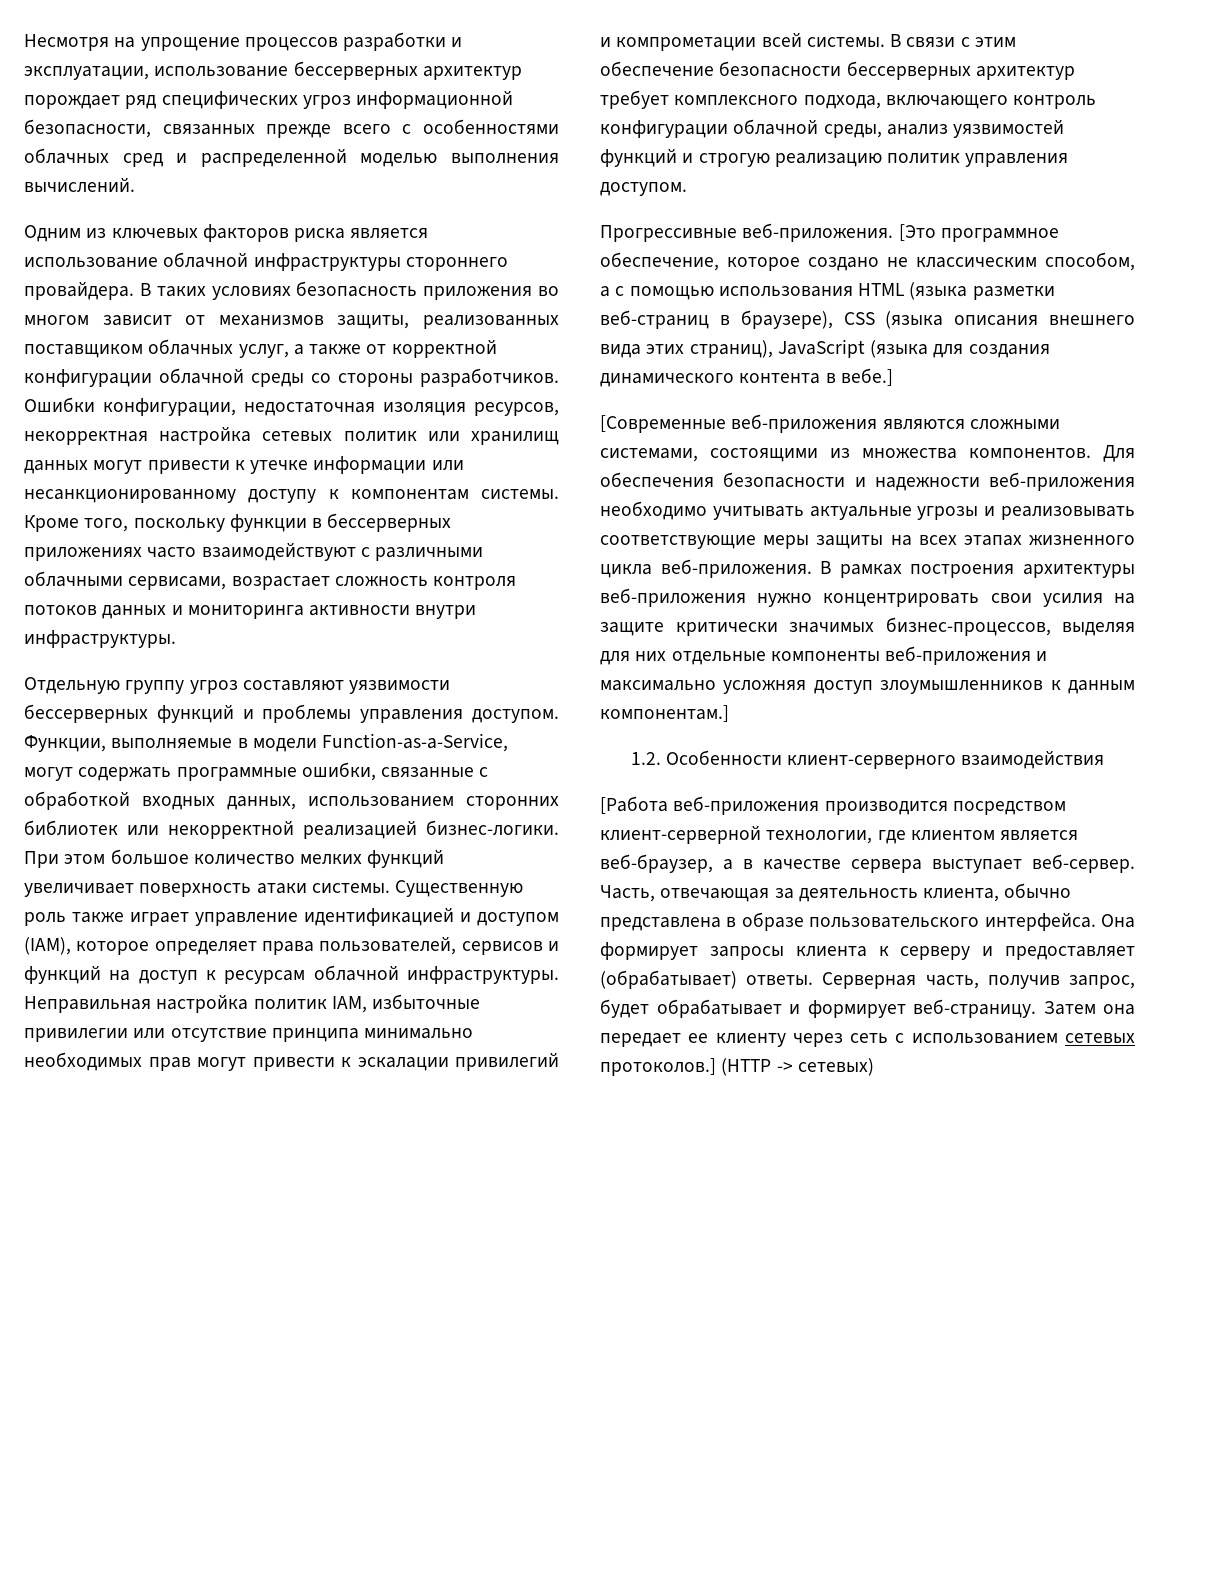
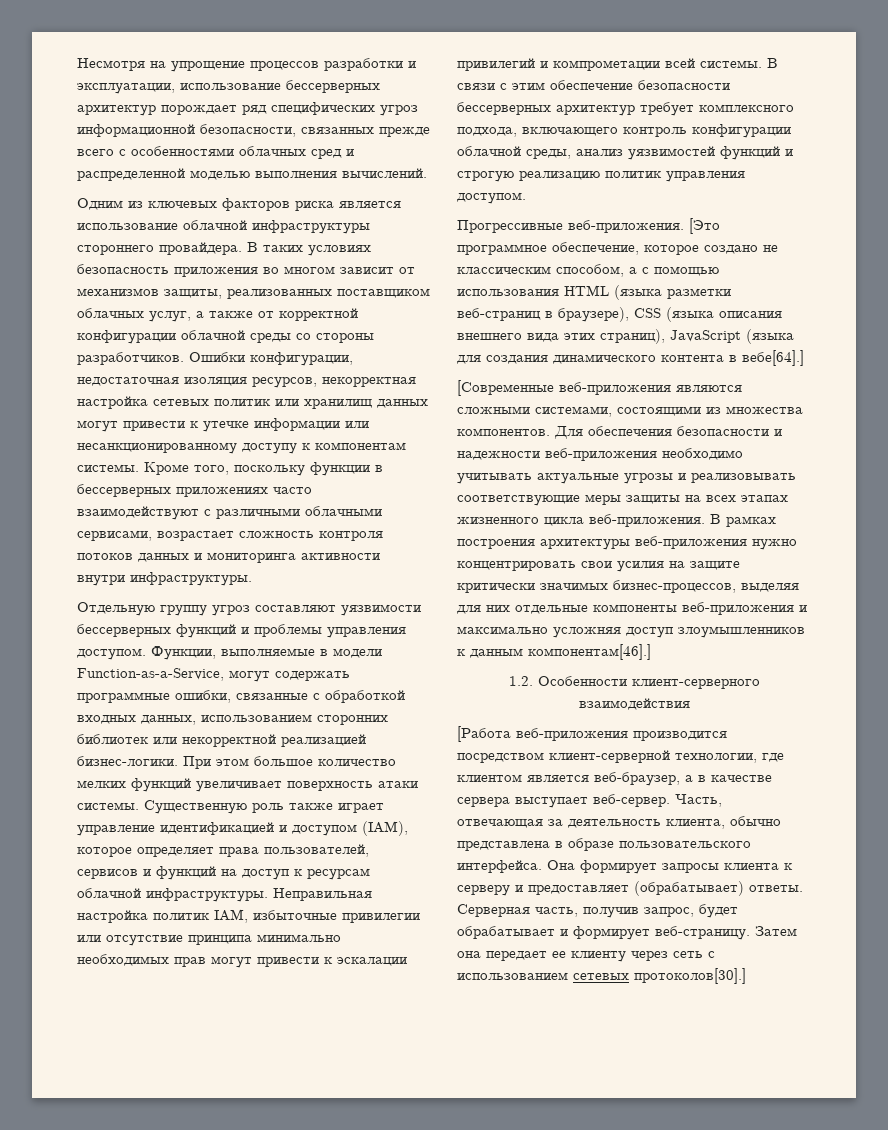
- [Это программное обеспечение, которое создано не классическим способом, а с помощью использования HTML (языка разметки веб-страниц в браузере), CSS (языка описания внешнего вида этих страниц), JavaScript (языка для создания динамического контента в вебе.]
+ [Это программное обеспечение, которое создано не классическим способом, а с помощью использования HTML (языка разметки веб-страниц в браузере), CSS (языка описания внешнего вида этих страниц), JavaScript (языка для создания динамического контента в вебе[64].]
- В рамках построения архитектуры веб-приложения нужно концентрировать свои усилия на защите критически значимых бизнес-процессов, выделяя для них отдельные компоненты веб-приложения и максимально усложняя доступ злоумышленников к данным компонентам.]
+ В рамках построения архитектуры веб-приложения нужно концентрировать свои усилия на защите критически значимых бизнес-процессов, выделяя для них отдельные компоненты веб-приложения и максимально усложняя доступ злоумышленников к данным компонентам[46].]
- Затем она передает ее клиенту через сеть с использованием сетевых протоколов.] (HTTP -> сетевых)
+ Затем она передает ее клиенту через сеть с использованием сетевых протоколов[30].]

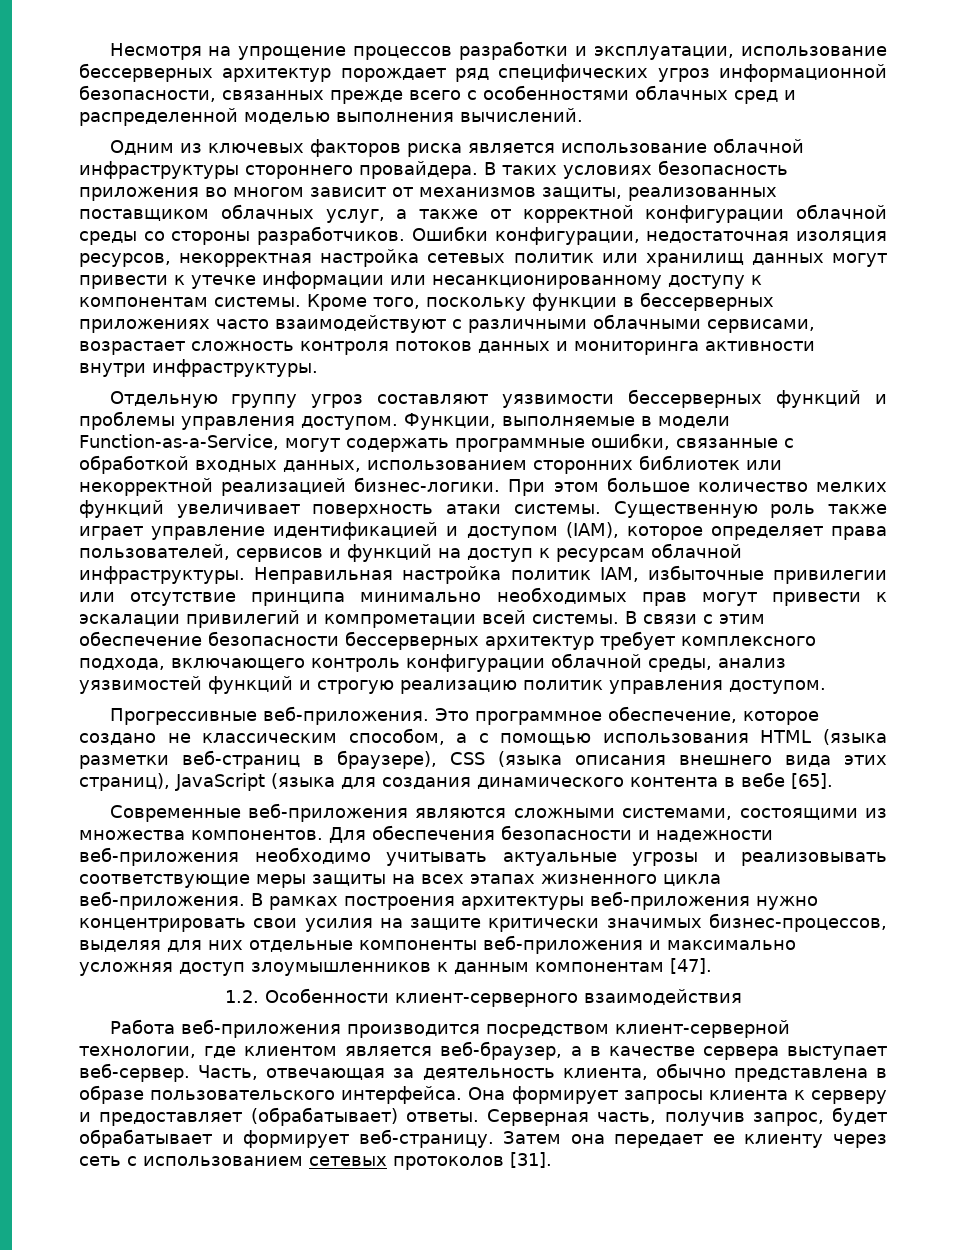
- [Это программное обеспечение, которое создано не классическим способом, а с помощью использования HTML (языка разметки веб-страниц в браузере), CSS (языка описания внешнего вида этих страниц), JavaScript (языка для создания динамического контента в вебе[64].]
- [Современные веб-приложения являются сложными системами, состоящими из множества компонентов.
+ Это программное обеспечение, которое создано не классическим способом, а с помощью использования HTML (языка разметки веб-страниц в браузере), CSS (языка описания внешнего вида этих страниц), JavaScript (языка для создания динамического контента в вебе [65].
+ Современные веб-приложения являются сложными системами, состоящими из множества компонентов.
- В рамках построения архитектуры веб-приложения нужно концентрировать свои усилия на защите критически значимых бизнес-процессов, выделяя для них отдельные компоненты веб-приложения и максимально усложняя доступ злоумышленников к данным компонентам[46].]
+ В рамках построения архитектуры веб-приложения нужно концентрировать свои усилия на защите критически значимых бизнес-процессов, выделяя для них отдельные компоненты веб-приложения и максимально усложняя доступ злоумышленников к данным компонентам [47].
- [Работа веб-приложения производится посредством клиент-серверной технологии, где клиентом является веб-браузер, а в качестве сервера выступает веб-сервер.
+ Работа веб-приложения производится посредством клиент-серверной технологии, где клиентом является веб-браузер, а в качестве сервера выступает веб-сервер.
- Затем она передает ее клиенту через сеть с использованием сетевых протоколов[30].]
+ Затем она передает ее клиенту через сеть с использованием сетевых протоколов [31].

